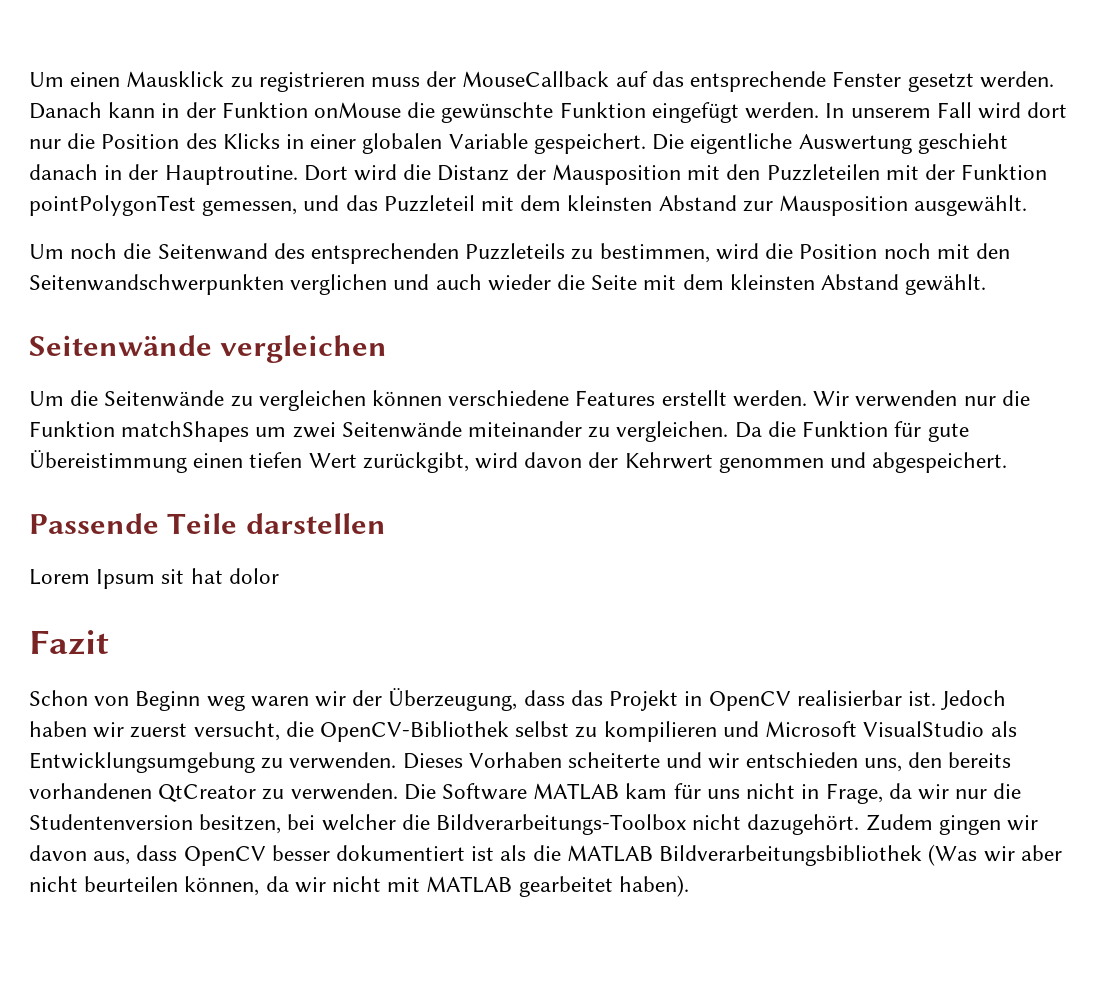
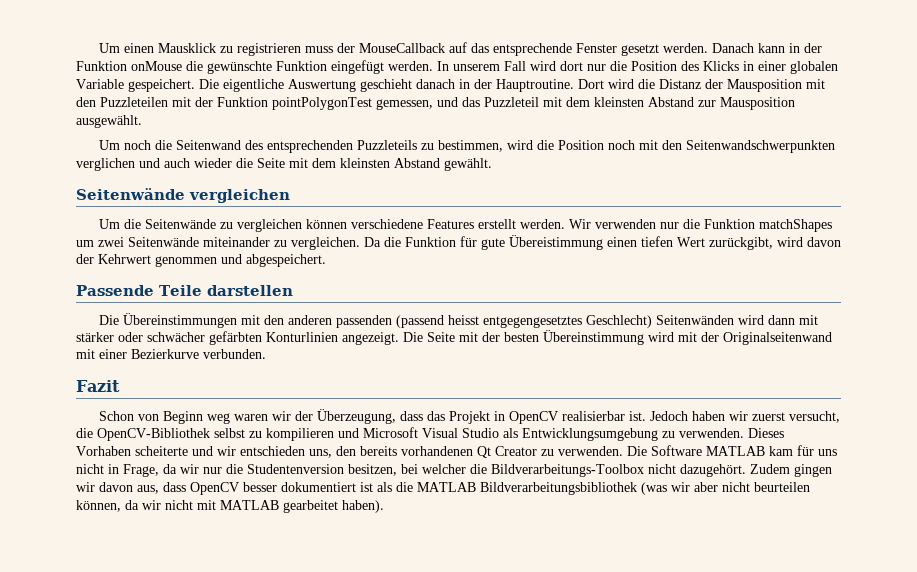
- Lorem Ipsum sit hat dolor
+ Die Übereinstimmungen mit den anderen passenden (passend heisst entgegengesetztes Geschlecht) Seitenwänden wird dann mit stärker oder schwächer gefärbten Konturlinien angezeigt. Die Seite mit der besten Übereinstimmung wird mit der Originalseitenwand mit einer Bezierkurve verbunden.
- Jedoch haben wir zuerst versucht, die OpenCV-Bibliothek selbst zu kompilieren und Microsoft VisualStudio als Entwicklungsumgebung zu verwenden.
+ Jedoch haben wir zuerst versucht, die OpenCV-Bibliothek selbst zu kompilieren und Microsoft Visual Studio als Entwicklungsumgebung zu verwenden.
- Dieses Vorhaben scheiterte und wir entschieden uns, den bereits vorhandenen QtCreator zu verwenden.
+ Dieses Vorhaben scheiterte und wir entschieden uns, den bereits vorhandenen Qt Creator zu verwenden.
- Zudem gingen wir davon aus, dass OpenCV besser dokumentiert ist als die MATLAB Bildverarbeitungsbibliothek (Was wir aber nicht beurteilen können, da wir nicht mit MATLAB gearbeitet haben).
+ Zudem gingen wir davon aus, dass OpenCV besser dokumentiert ist als die MATLAB Bildverarbeitungsbibliothek (was wir aber nicht beurteilen können, da wir nicht mit MATLAB gearbeitet haben).

